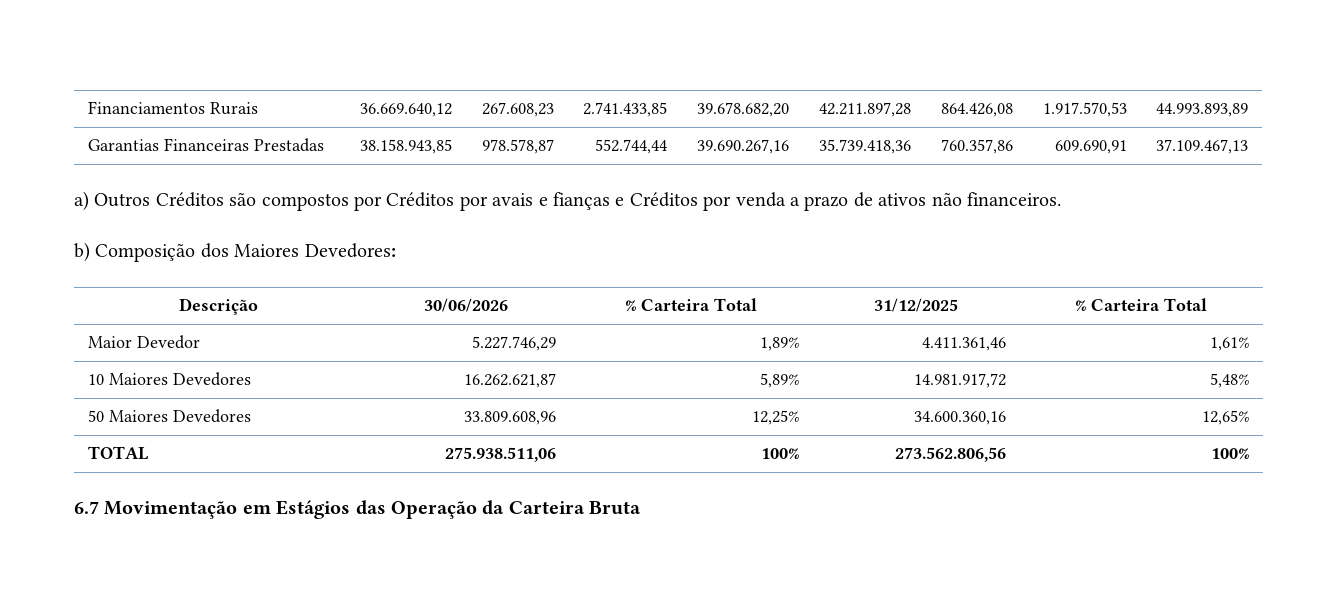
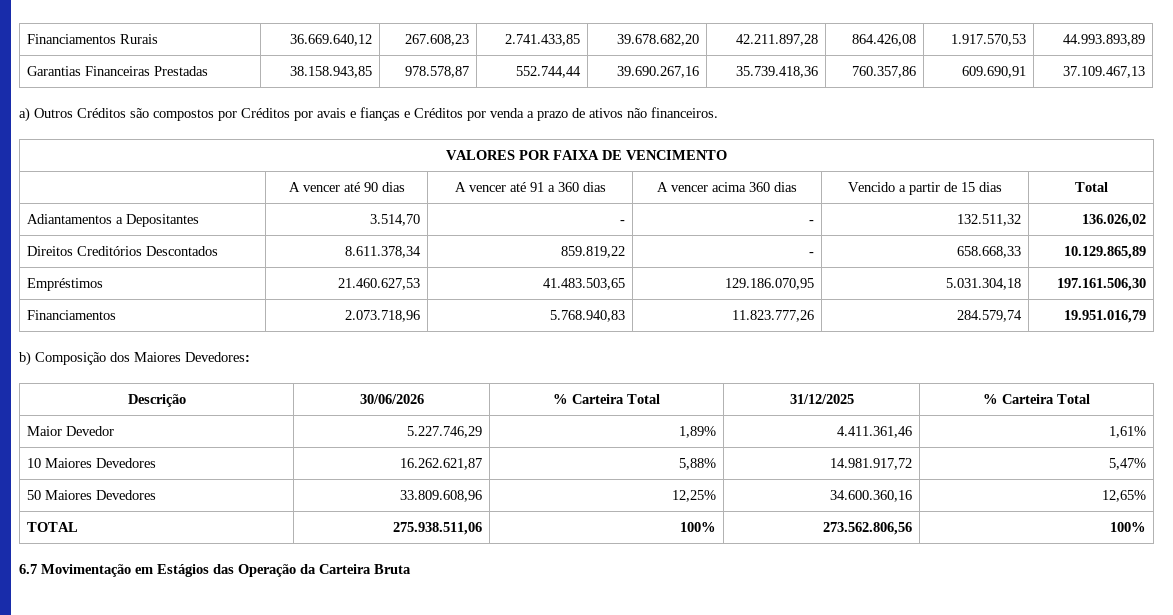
+ VALORES POR FAIXA DE VENCIMENTO
+ | A vencer até 90 dias | A vencer até 91 a 360 dias | A vencer acima 360 dias | Vencido a partir de 15 dias | Total
+ Adiantamentos a Depositantes | 3.514,70 | - | - | 132.511,32 | 136.026,02
+ Direitos Creditórios Descontados | 8.611.378,34 | 859.819,22 | - | 658.668,33 | 10.129.865,89
+ Empréstimos | 21.460.627,53 | 41.483.503,65 | 129.186.070,95 | 5.031.304,18 | 197.161.506,30
+ Financiamentos | 2.073.718,96 | 5.768.940,83 | 11.823.777,26 | 284.579,74 | 19.951.016,79
- 10 Maiores Devedores | 16.262.621,87 | 5,89% | 14.981.917,72 | 5,48%
+ 10 Maiores Devedores | 16.262.621,87 | 5,88% | 14.981.917,72 | 5,47%

